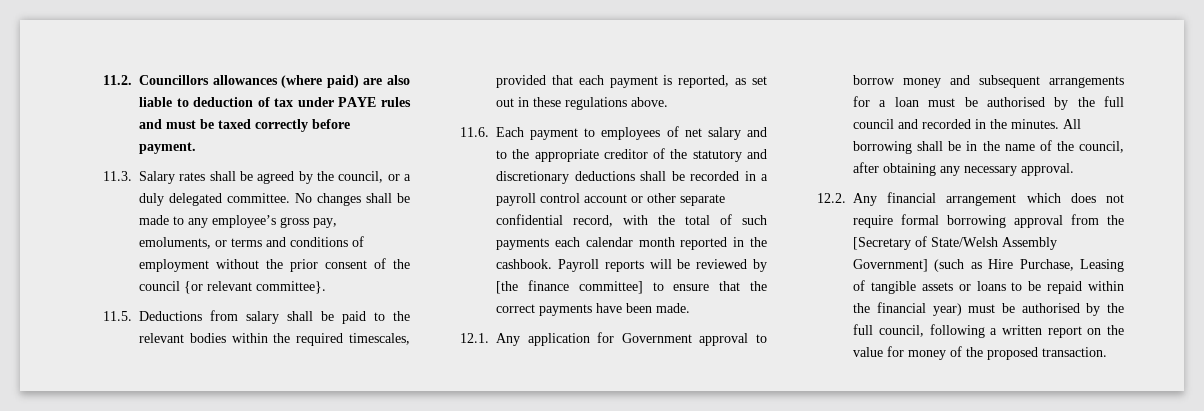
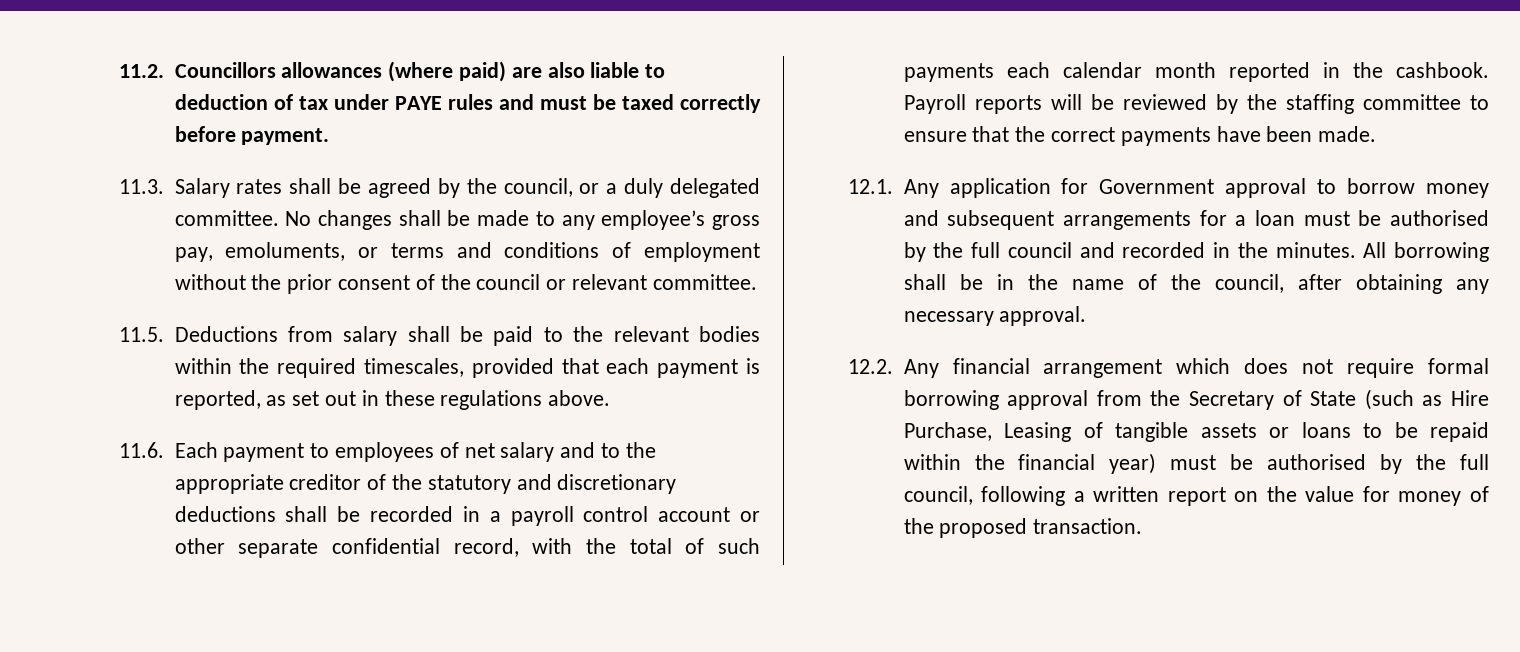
- No changes shall be made to any employee’s gross pay, emoluments, or terms and conditions of employment without the prior consent of the council {or relevant committee}.
+ No changes shall be made to any employee’s gross pay, emoluments, or terms and conditions of employment without the prior consent of the council or relevant committee.
- Payroll reports will be reviewed by [the finance committee] to ensure that the correct payments have been made.
+ Payroll reports will be reviewed by the staffing committee to ensure that the correct payments have been made.
- 12.2. Any financial arrangement which does not require formal borrowing approval from the [Secretary of State/Welsh Assembly Government] (such as Hire Purchase, Leasing of tangible assets or loans to be repaid within the financial year) must be authorised by the full council, following a written report on the value for money of the proposed transaction.
+ 12.2. Any financial arrangement which does not require formal borrowing approval from the Secretary of State (such as Hire Purchase, Leasing of tangible assets or loans to be repaid within the financial year) must be authorised by the full council, following a written report on the value for money of the proposed transaction.

